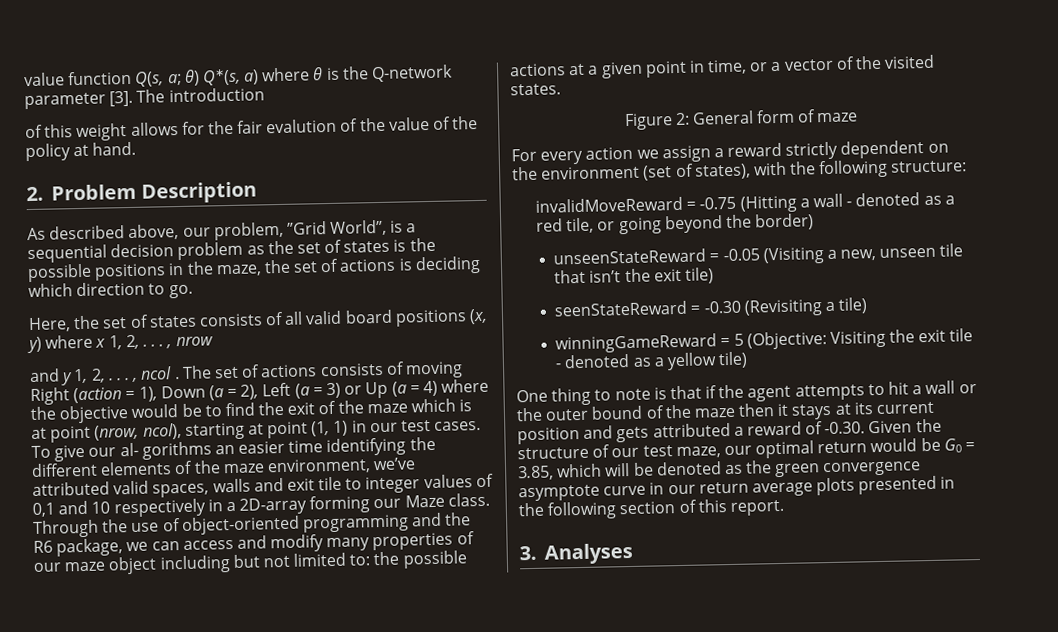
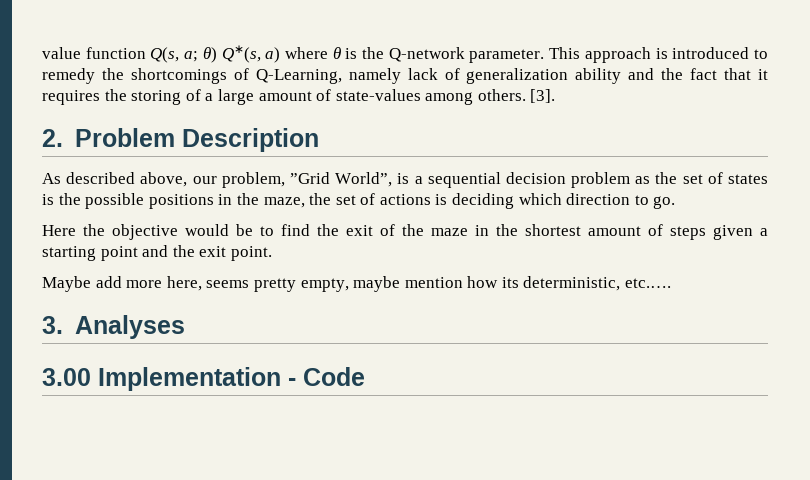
- value function Q(s, a; θ) Q∗(s, a) where θ is the Q-network parameter [3]. The introduction
- of this weight allows for the fair evalution of the value of the policy at hand.
+ value function Q(s, a; θ) Q∗(s, a) where θ is the Q-network parameter. This approach is introduced to remedy the shortcomings of Q-Learning, namely lack of generalization ability and the fact that it requires the storing of a large amount of state-values among others. [3].
- Here, the set of states consists of all valid board positions (x, y) where x 1, 2, . . . , nrow
- and y 1, 2, . . . , ncol . The set of actions consists of moving Right (action = 1), Down (a = 2), Left (a = 3) or Up (a = 4) where the objective would be to find the exit of the maze which is at point (nrow, ncol), starting at point (1, 1) in our test cases. To give our al- gorithms an easier time identifying the different elements of the maze environment, we’ve attributed valid spaces, walls and exit tile to integer values of 0,1 and 10 respectively in a 2D-array forming our Maze class. Through the use of object-oriented programming and the R6 package, we can access and modify many properties of our maze object including but not limited to: the possible actions at a given point in time, or a vector of the visited states.
- Figure 2: General form of maze
- For every action we assign a reward strictly dependent on the environment (set of states), with the following structure:
- invalidMoveReward = -0.75 (Hitting a wall - denoted as a red tile, or going beyond the border)
- unseenStateReward = -0.05 (Visiting a new, unseen tile that isn’t the exit tile)
- seenStateReward = -0.30 (Revisiting a tile)
- winningGameReward = 5 (Objective: Visiting the exit tile - denoted as a yellow tile)
- One thing to note is that if the agent attempts to hit a wall or the outer bound of the maze then it stays at its current position and gets attributed a reward of -0.30. Given the structure of our test maze, our optimal return would be G0 = 3.85, which will be denoted as the green convergence asymptote curve in our return average plots presented in the following section of this report.
+ Here the objective would be to find the exit of the maze in the shortest amount of steps given a starting point and the exit point.
+ Maybe add more here, seems pretty empty, maybe mention how its deterministic, etc.….
  3. Analyses
+ 3.00 Implementation - Code

